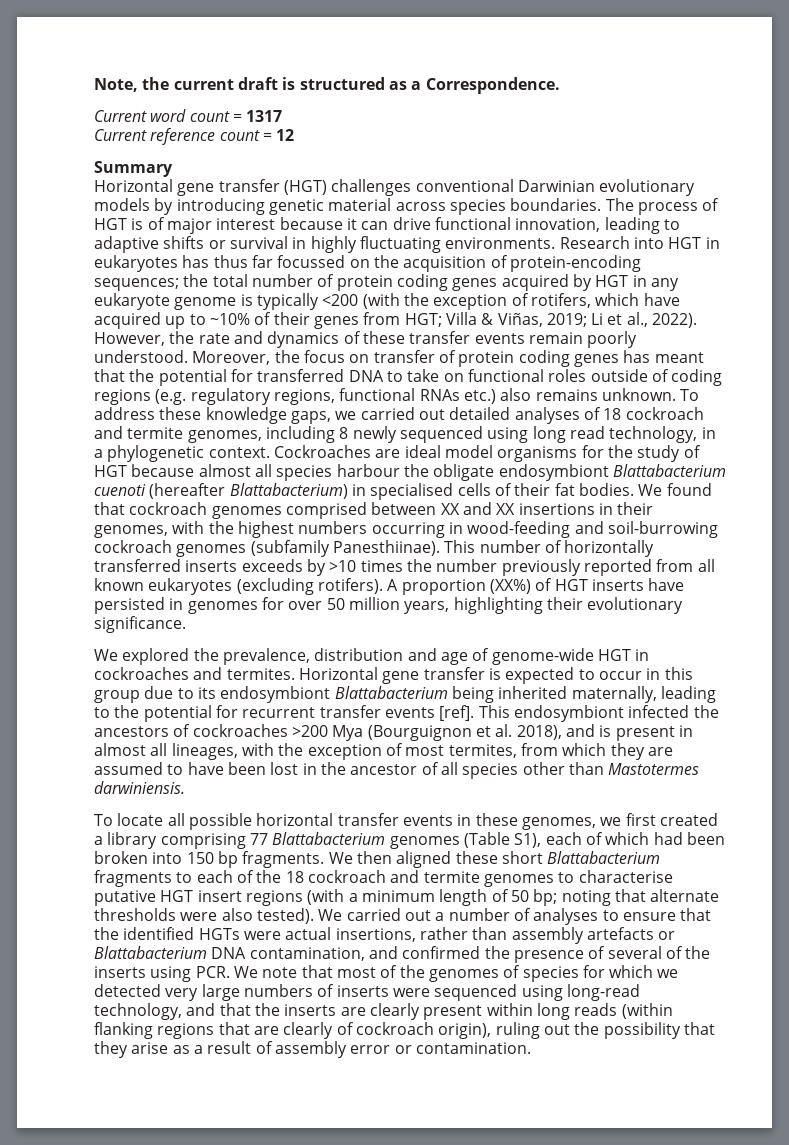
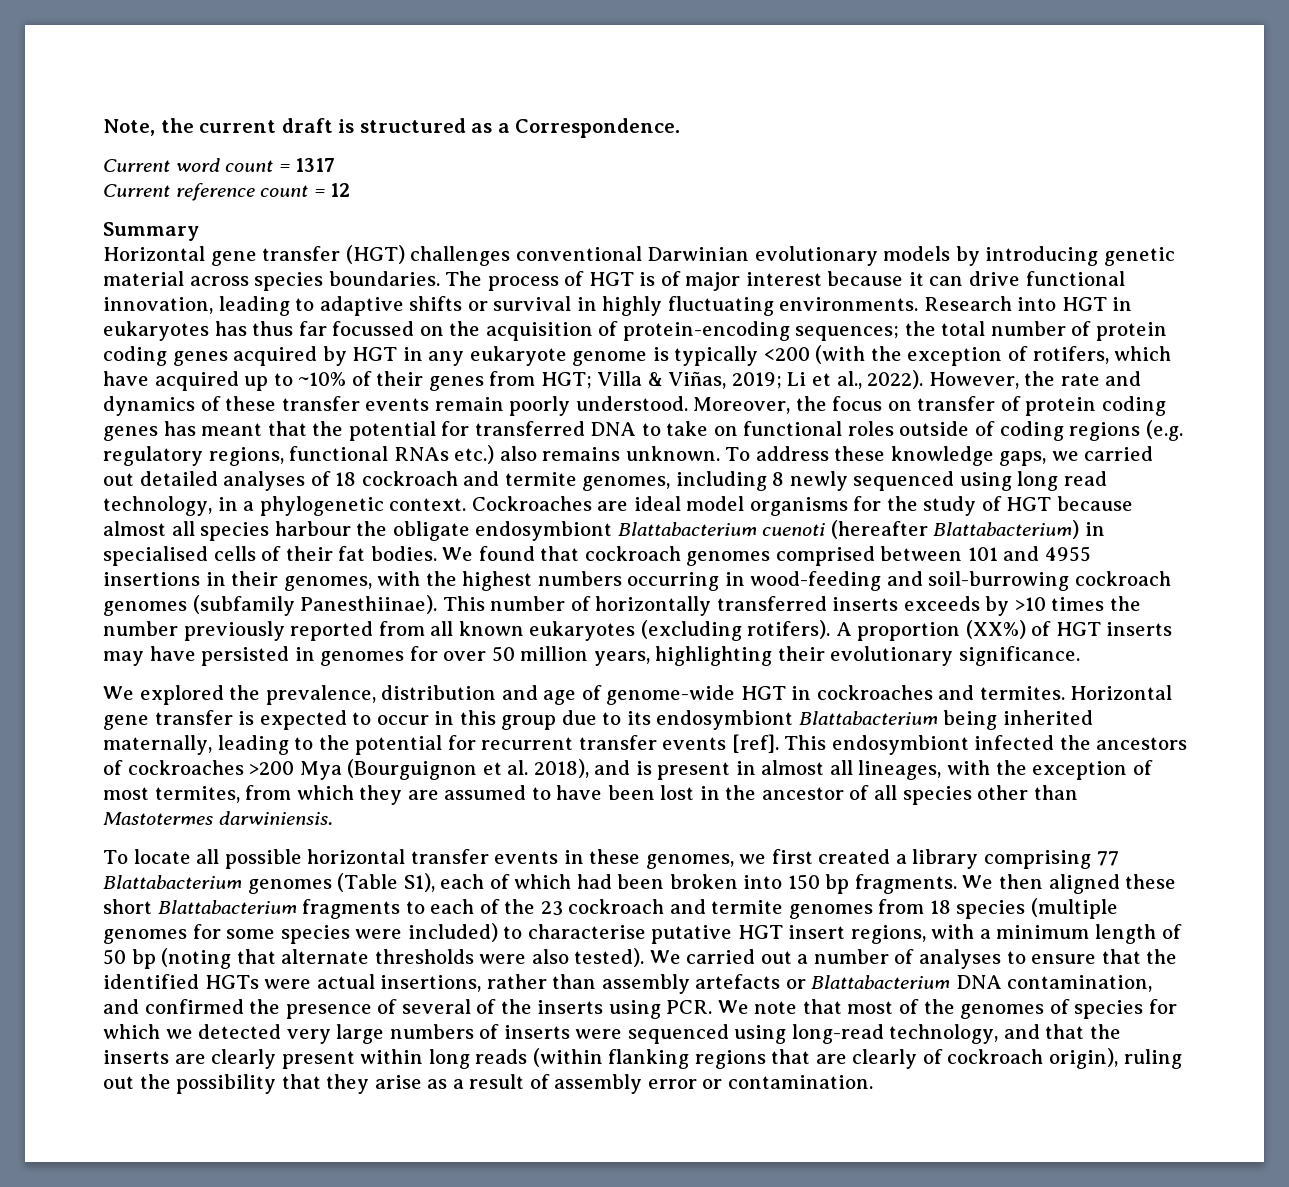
- We found that cockroach genomes comprised between XX and XX insertions in their genomes, with the highest numbers occurring in wood-feeding and soil-burrowing cockroach genomes (subfamily Panesthiinae).
+ We found that cockroach genomes comprised between 101 and 4955 insertions in their genomes, with the highest numbers occurring in wood-feeding and soil-burrowing cockroach genomes (subfamily Panesthiinae).
- A proportion (XX%) of HGT inserts have persisted in genomes for over 50 million years, highlighting their evolutionary significance.
+ A proportion (XX%) of HGT inserts may have persisted in genomes for over 50 million years, highlighting their evolutionary significance.
- We then aligned these short Blattabacterium fragments to each of the 18 cockroach and termite genomes to characterise putative HGT insert regions (with a minimum length of 50 bp; noting that alternate thresholds were also tested).
+ We then aligned these short Blattabacterium fragments to each of the 23 cockroach and termite genomes from 18 species (multiple genomes for some species were included) to characterise putative HGT insert regions, with a minimum length of 50 bp (noting that alternate thresholds were also tested).

